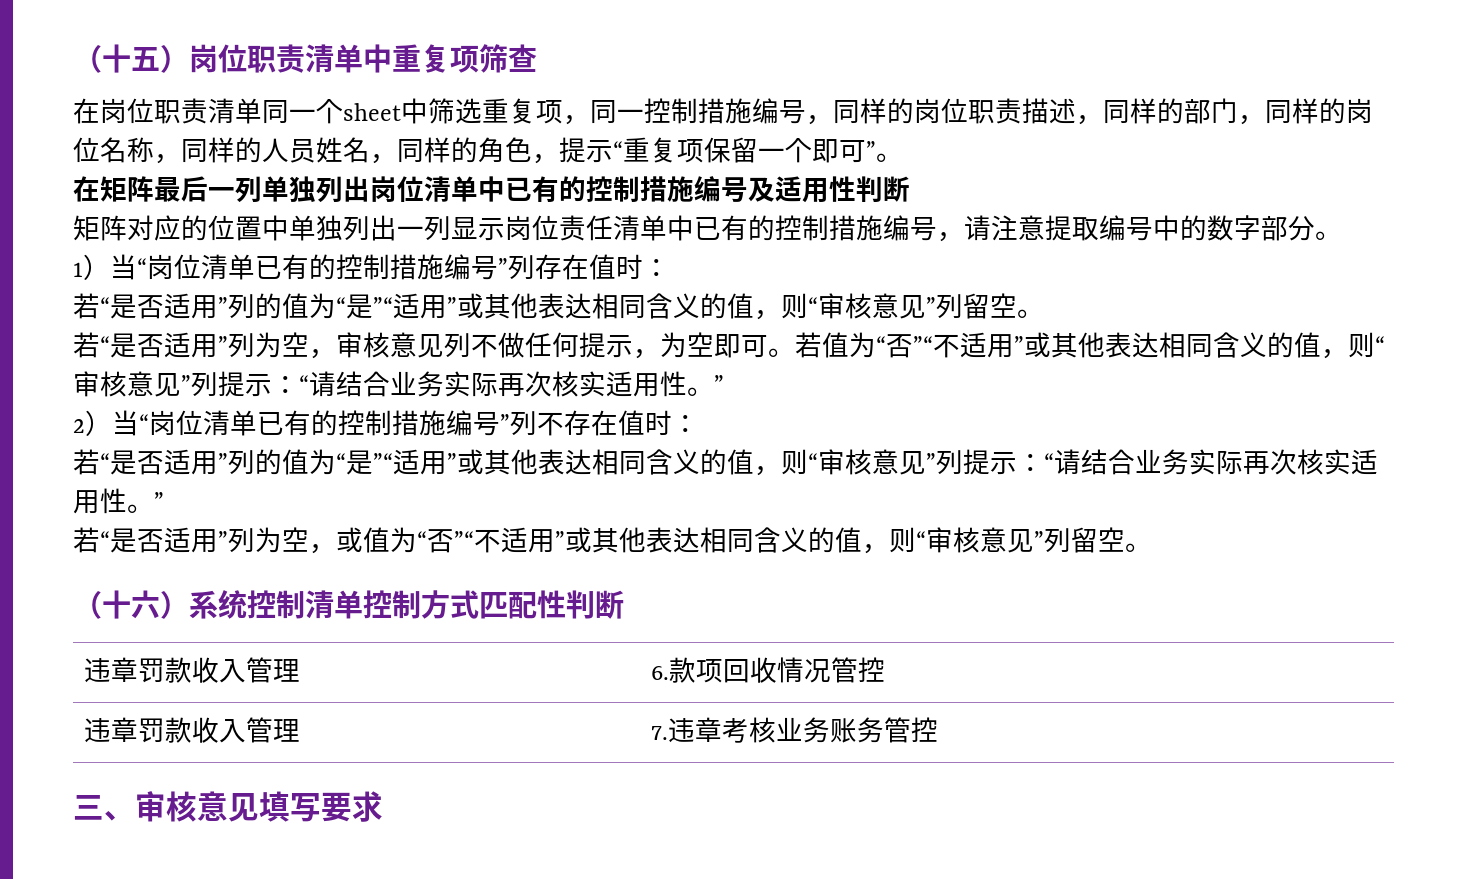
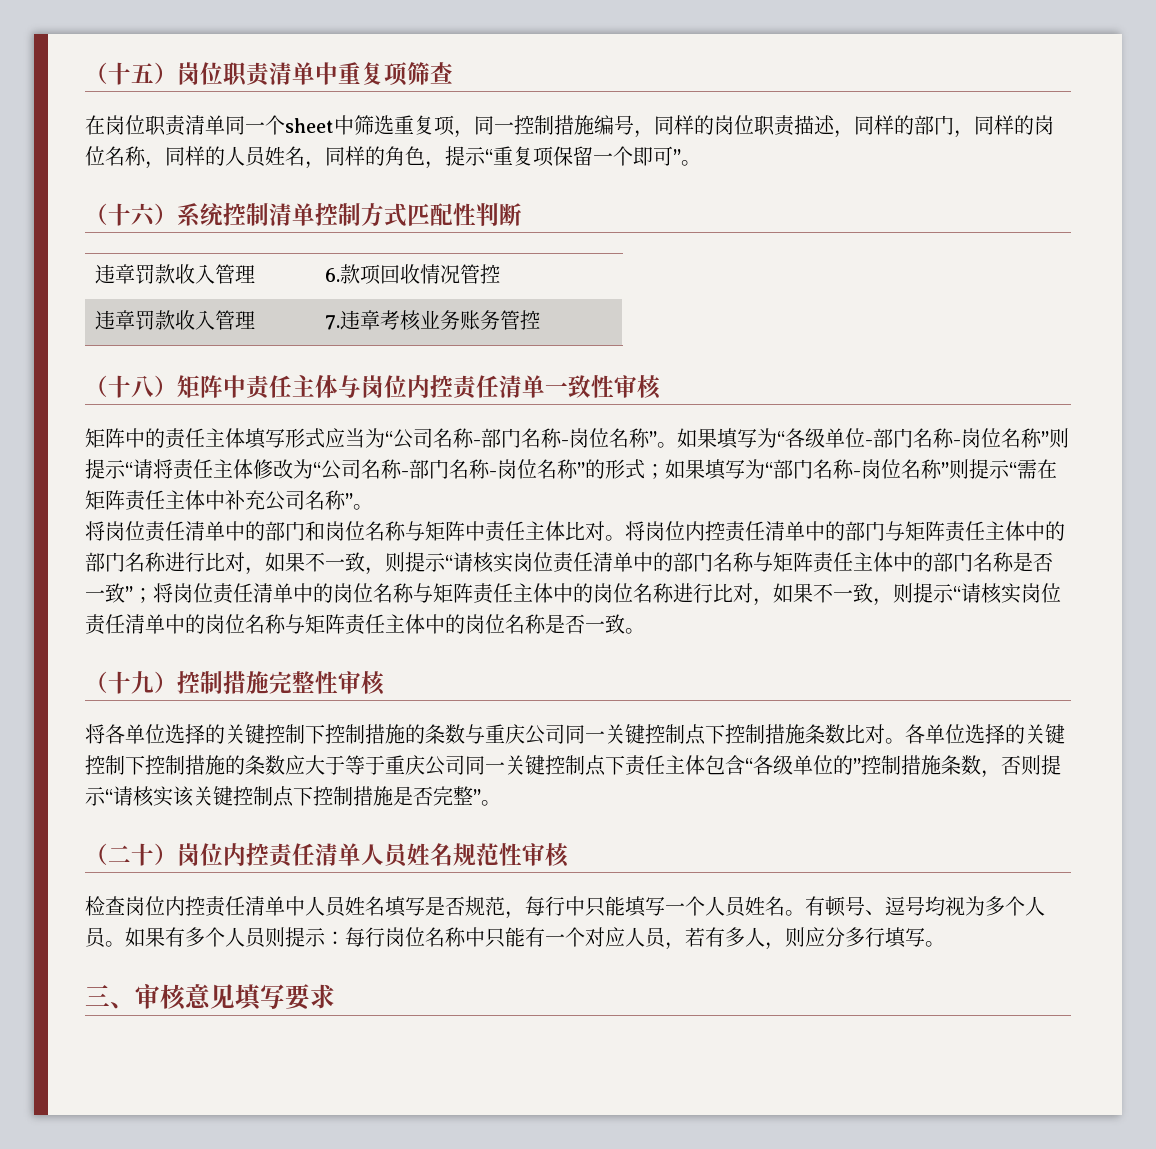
- 在矩阵最后一列单独列出岗位清单中已有的控制措施编号及适用性判断
- 矩阵对应的位置中单独列出一列显示岗位责任清单中已有的控制措施编号，请注意提取编号中的数字部分。
- 1）当“岗位清单已有的控制措施编号”列存在值时：
- 若“是否适用”列的值为“是”“适用”或其他表达相同含义的值，则“审核意见”列留空。
- 若“是否适用”列为空，审核意见列不做任何提示，为空即可。若值为“否”“不适用”或其他表达相同含义的值，则“审核意见”列提示：“请结合业务实际再次核实适用性。”
- 2）当“岗位清单已有的控制措施编号”列不存在值时：
- 若“是否适用”列的值为“是”“适用”或其他表达相同含义的值，则“审核意见”列提示：“请结合业务实际再次核实适用性。”
- 若“是否适用”列为空，或值为“否”“不适用”或其他表达相同含义的值，则“审核意见”列留空。
+ （十八）矩阵中责任主体与岗位内控责任清单一致性审核
+ 矩阵中的责任主体填写形式应当为“公司名称-部门名称-岗位名称”。如果填写为“各级单位-部门名称-岗位名称”则提示“请将责任主体修改为“公司名称-部门名称-岗位名称”的形式；如果填写为“部门名称-岗位名称”则提示“需在矩阵责任主体中补充公司名称”。
+ 将岗位责任清单中的部门和岗位名称与矩阵中责任主体比对。将岗位内控责任清单中的部门与矩阵责任主体中的部门名称进行比对，如果不一致，则提示“请核实岗位责任清单中的部门名称与矩阵责任主体中的部门名称是否一致”；将岗位责任清单中的岗位名称与矩阵责任主体中的岗位名称进行比对，如果不一致，则提示“请核实岗位责任清单中的岗位名称与矩阵责任主体中的岗位名称是否一致。
+ （十九）控制措施完整性审核
+ 将各单位选择的关键控制下控制措施的条数与重庆公司同一关键控制点下控制措施条数比对。各单位选择的关键控制下控制措施的条数应大于等于重庆公司同一关键控制点下责任主体包含“各级单位的”控制措施条数，否则提示“请核实该关键控制点下控制措施是否完整”。
+ （二十）岗位内控责任清单人员姓名规范性审核
+ 检查岗位内控责任清单中人员姓名填写是否规范，每行中只能填写一个人员姓名。有顿号、逗号均视为多个人员。如果有多个人员则提示：每行岗位名称中只能有一个对应人员，若有多人，则应分多行填写。

